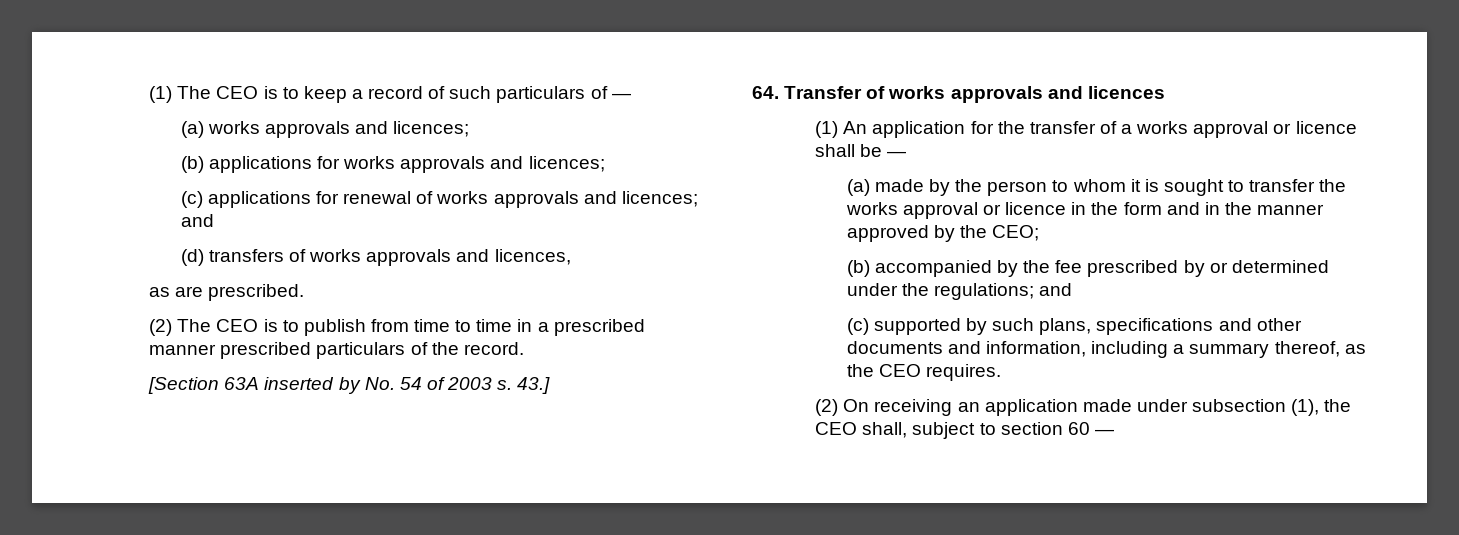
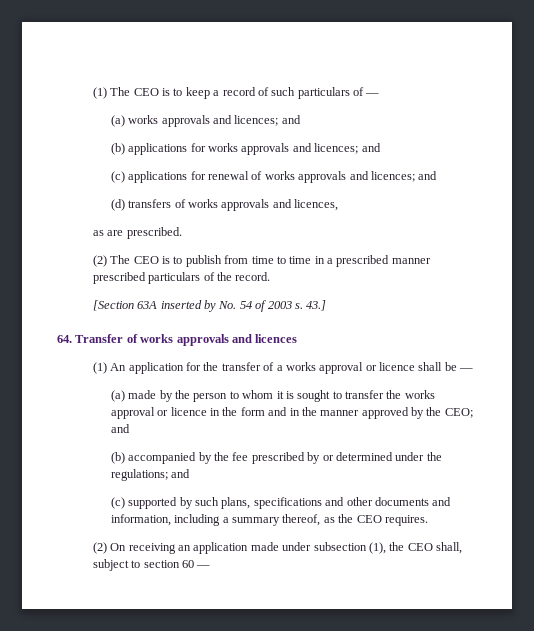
- (a) works approvals and licences;
+ (a) works approvals and licences; and
- (b) applications for works approvals and licences;
+ (b) applications for works approvals and licences; and
- (a) made by the person to whom it is sought to transfer the works approval or licence in the form and in the manner approved by the CEO;
+ (a) made by the person to whom it is sought to transfer the works approval or licence in the form and in the manner approved by the CEO; and

